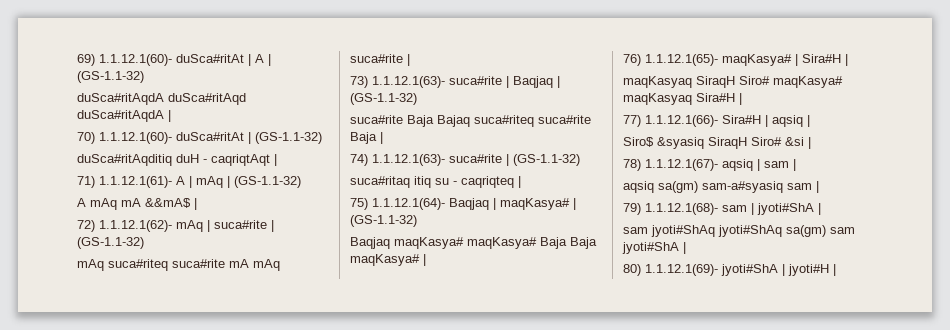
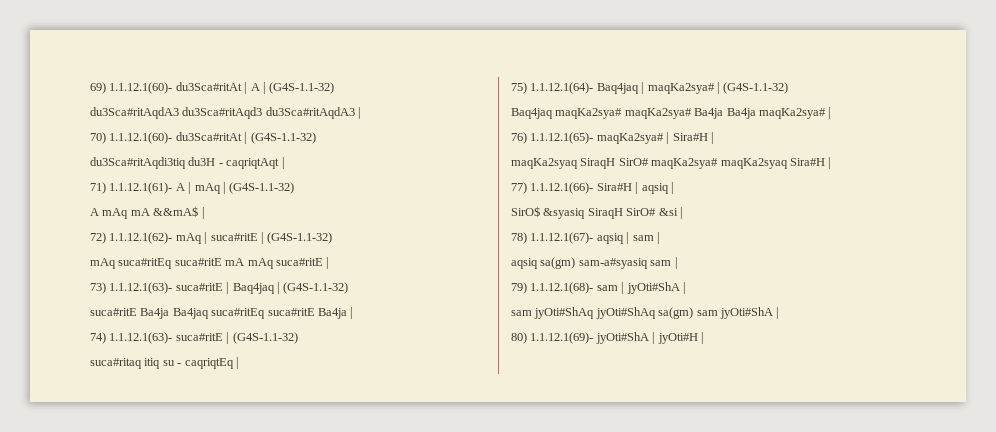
- 69) 1.1.12.1(60)- duSca#ritAt | A | (GS-1.1-32)
- duSca#ritAqdA duSca#ritAqd duSca#ritAqdA |
+ 69) 1.1.12.1(60)- du3Sca#ritAt | A | (G4S-1.1-32)
+ du3Sca#ritAqdA3 du3Sca#ritAqd3 du3Sca#ritAqdA3 |
- 70) 1.1.12.1(60)- duSca#ritAt | (GS-1.1-32)
- duSca#ritAqditiq duH - caqriqtAqt |
+ 70) 1.1.12.1(60)- du3Sca#ritAt | (G4S-1.1-32)
+ du3Sca#ritAqdi3tiq du3H - caqriqtAqt |
- 71) 1.1.12.1(61)- A | mAq | (GS-1.1-32)
+ 71) 1.1.12.1(61)- A | mAq | (G4S-1.1-32)
- 72) 1.1.12.1(62)- mAq | suca#rite | (GS-1.1-32)
- mAq suca#riteq suca#rite mA mAq suca#rite |
+ 72) 1.1.12.1(62)- mAq | suca#ritE | (G4S-1.1-32)
+ mAq suca#ritEq suca#ritE mA mAq suca#ritE |
- 73) 1.1.12.1(63)- suca#rite | Baqjaq | (GS-1.1-32)
- suca#rite Baja Bajaq suca#riteq suca#rite Baja |
+ 73) 1.1.12.1(63)- suca#ritE | Baq4jaq | (G4S-1.1-32)
+ suca#ritE Ba4ja Ba4jaq suca#ritEq suca#ritE Ba4ja |
- 74) 1.1.12.1(63)- suca#rite | (GS-1.1-32)
+ 74) 1.1.12.1(63)- suca#ritE | (G4S-1.1-32)
- suca#ritaq itiq su - caqriqteq |
+ suca#ritaq itiq su - caqriqtEq |
- 75) 1.1.12.1(64)- Baqjaq | maqKasya# | (GS-1.1-32)
- Baqjaq maqKasya# maqKasya# Baja Baja maqKasya# |
+ 75) 1.1.12.1(64)- Baq4jaq | maqKa2sya# | (G4S-1.1-32)
+ Baq4jaq maqKa2sya# maqKa2sya# Ba4ja Ba4ja maqKa2sya# |
- 76) 1.1.12.1(65)- maqKasya# | Sira#H |
+ 76) 1.1.12.1(65)- maqKa2sya# | Sira#H |
- maqKasyaq SiraqH Siro# maqKasya# maqKasyaq Sira#H |
+ maqKa2syaq SiraqH SirO# maqKa2sya# maqKa2syaq Sira#H |
- Siro$ &syasiq SiraqH Siro# &si |
+ SirO$ &syasiq SiraqH SirO# &si |
- 79) 1.1.12.1(68)- sam | jyoti#ShA |
+ 79) 1.1.12.1(68)- sam | jyOti#ShA |
- sam jyoti#ShAq jyoti#ShAq sa(gm) sam jyoti#ShA |
+ sam jyOti#ShAq jyOti#ShAq sa(gm) sam jyOti#ShA |
- 80) 1.1.12.1(69)- jyoti#ShA | jyoti#H |
+ 80) 1.1.12.1(69)- jyOti#ShA | jyOti#H |

